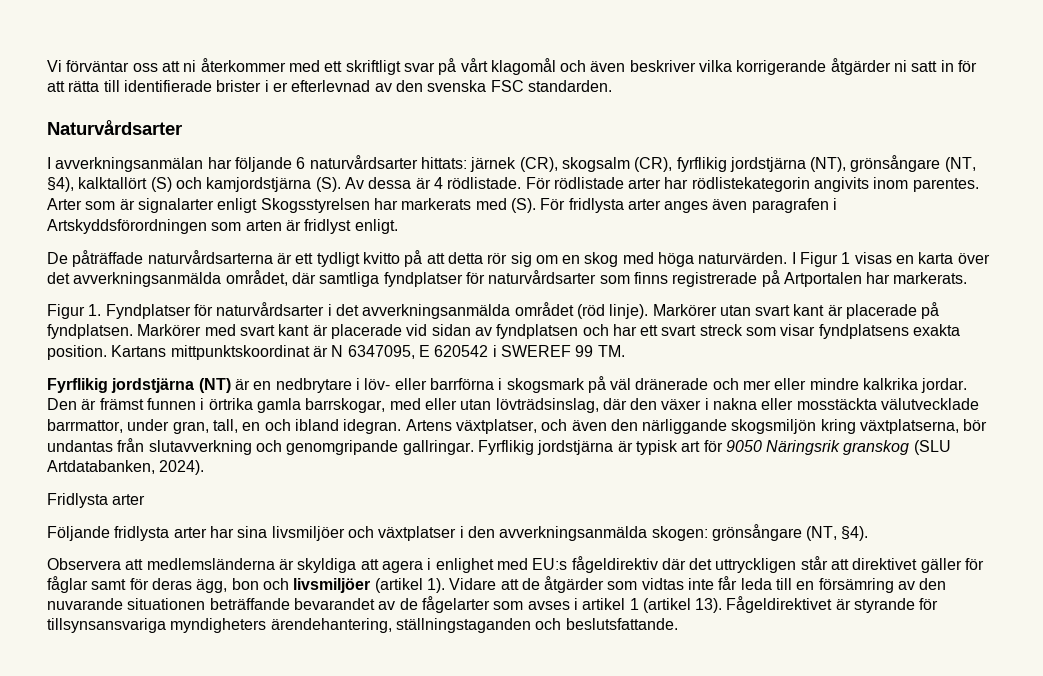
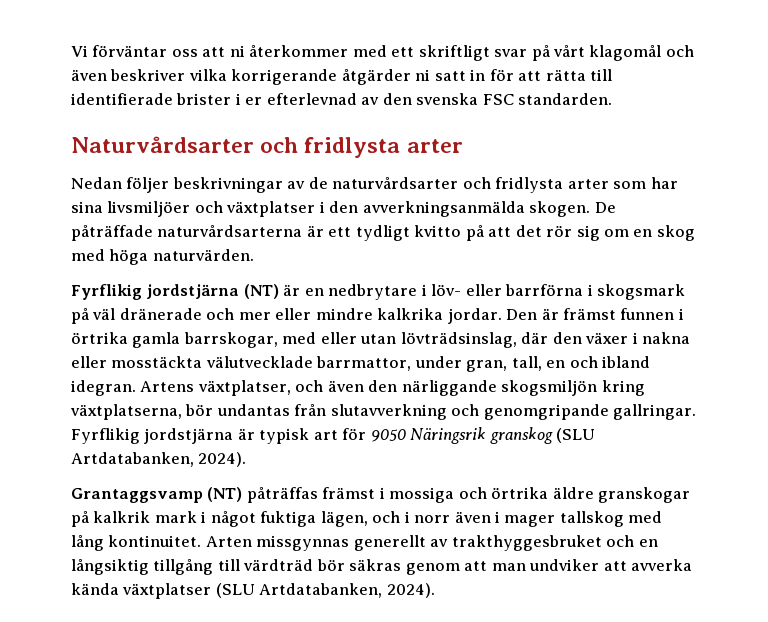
- Naturvårdsarter
- I avverkningsanmälan har följande 6 naturvårdsarter hittats: järnek (CR), skogsalm (CR), fyrflikig jordstjärna (NT), grönsångare (NT, §4), kalktallört (S) och kamjordstjärna (S). Av dessa är 4 rödlistade. För rödlistade arter har rödlistekategorin angivits inom parentes. Arter som är signalarter enligt Skogsstyrelsen har markerats med (S). För fridlysta arter anges även paragrafen i Artskyddsförordningen som arten är fridlyst enligt.
- De påträffade naturvårdsarterna är ett tydligt kvitto på att detta rör sig om en skog med höga naturvärden. I Figur 1 visas en karta över det avverkningsanmälda området, där samtliga fyndplatser för naturvårdsarter som finns registrerade på Artportalen har markerats.
- Figur 1. Fyndplatser för naturvårdsarter i det avverkningsanmälda området (röd linje). Markörer utan svart kant är placerade på fyndplatsen. Markörer med svart kant är placerade vid sidan av fyndplatsen och har ett svart streck som visar fyndplatsens exakta position. Kartans mittpunktskoordinat är N 6347095, E 620542 i SWEREF 99 TM.
+ Naturvårdsarter och fridlysta arter
+ Nedan följer beskrivningar av de naturvårdsarter och fridlysta arter som har sina livsmiljöer och växtplatser i den avverkningsanmälda skogen. De påträffade naturvårdsarterna är ett tydligt kvitto på att det rör sig om en skog med höga naturvärden.
- Fridlysta arter
- Följande fridlysta arter har sina livsmiljöer och växtplatser i den avverkningsanmälda skogen: grönsångare (NT, §4).
- Observera att medlemsländerna är skyldiga att agera i enlighet med EU:s fågeldirektiv där det uttryckligen står att direktivet gäller för fåglar samt för deras ägg, bon och livsmiljöer (artikel 1). Vidare att de åtgärder som vidtas inte får leda till en försämring av den nuvarande situationen beträffande bevarandet av de fågelarter som avses i artikel 1 (artikel 13). Fågeldirektivet är styrande för tillsynsansvariga myndigheters ärendehantering, ställningstaganden och beslutsfattande.
+ Grantaggsvamp (NT) påträffas främst i mossiga och örtrika äldre granskogar på kalkrik mark i något fuktiga lägen, och i norr även i mager tallskog med lång kontinuitet. Arten missgynnas generellt av trakthyggesbruket och en långsiktig tillgång till värdträd bör säkras genom att man undviker att avverka kända växtplatser (SLU Artdatabanken, 2024).

